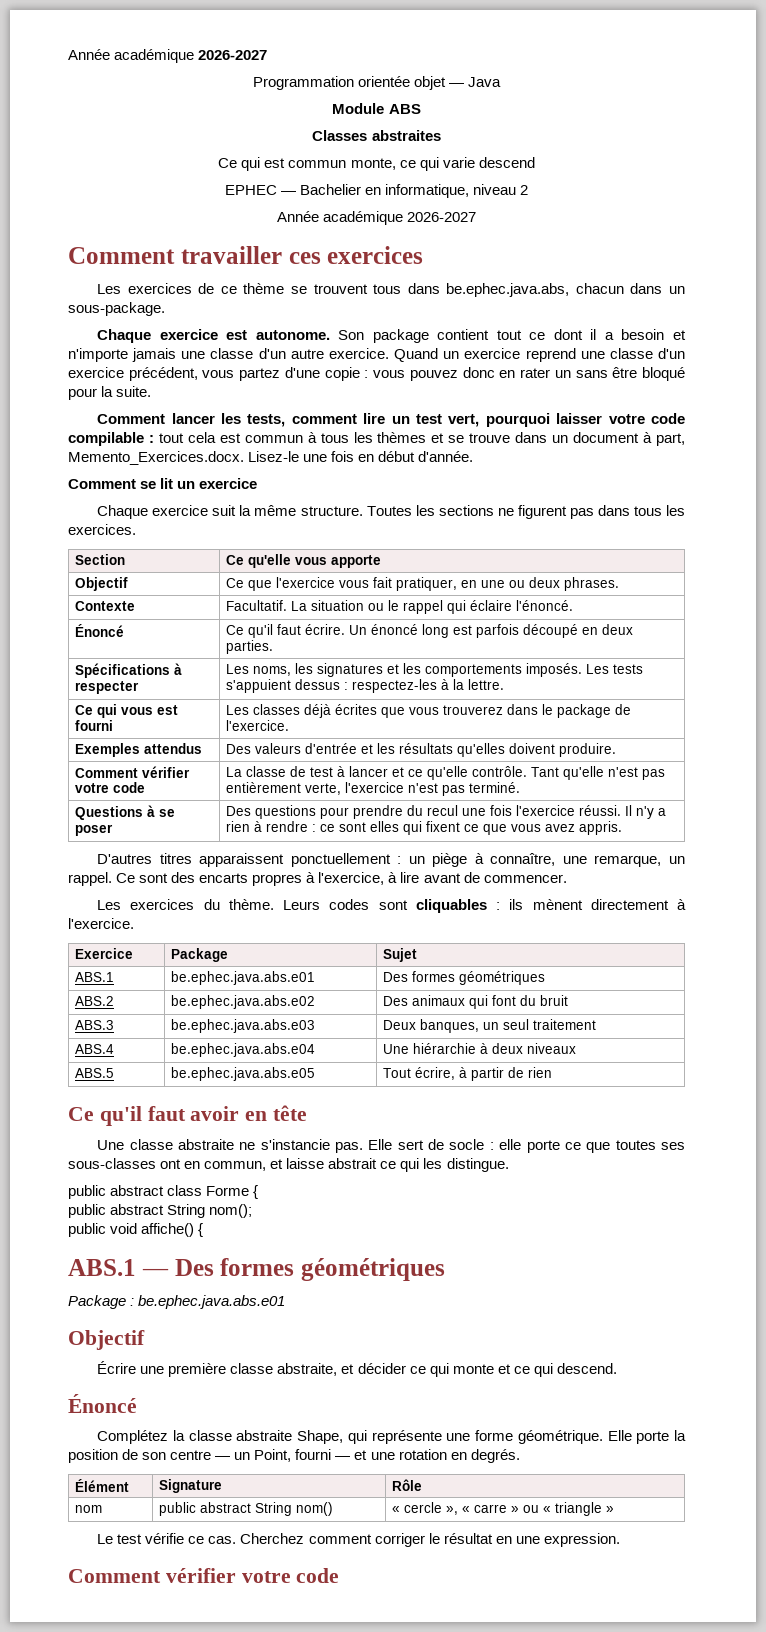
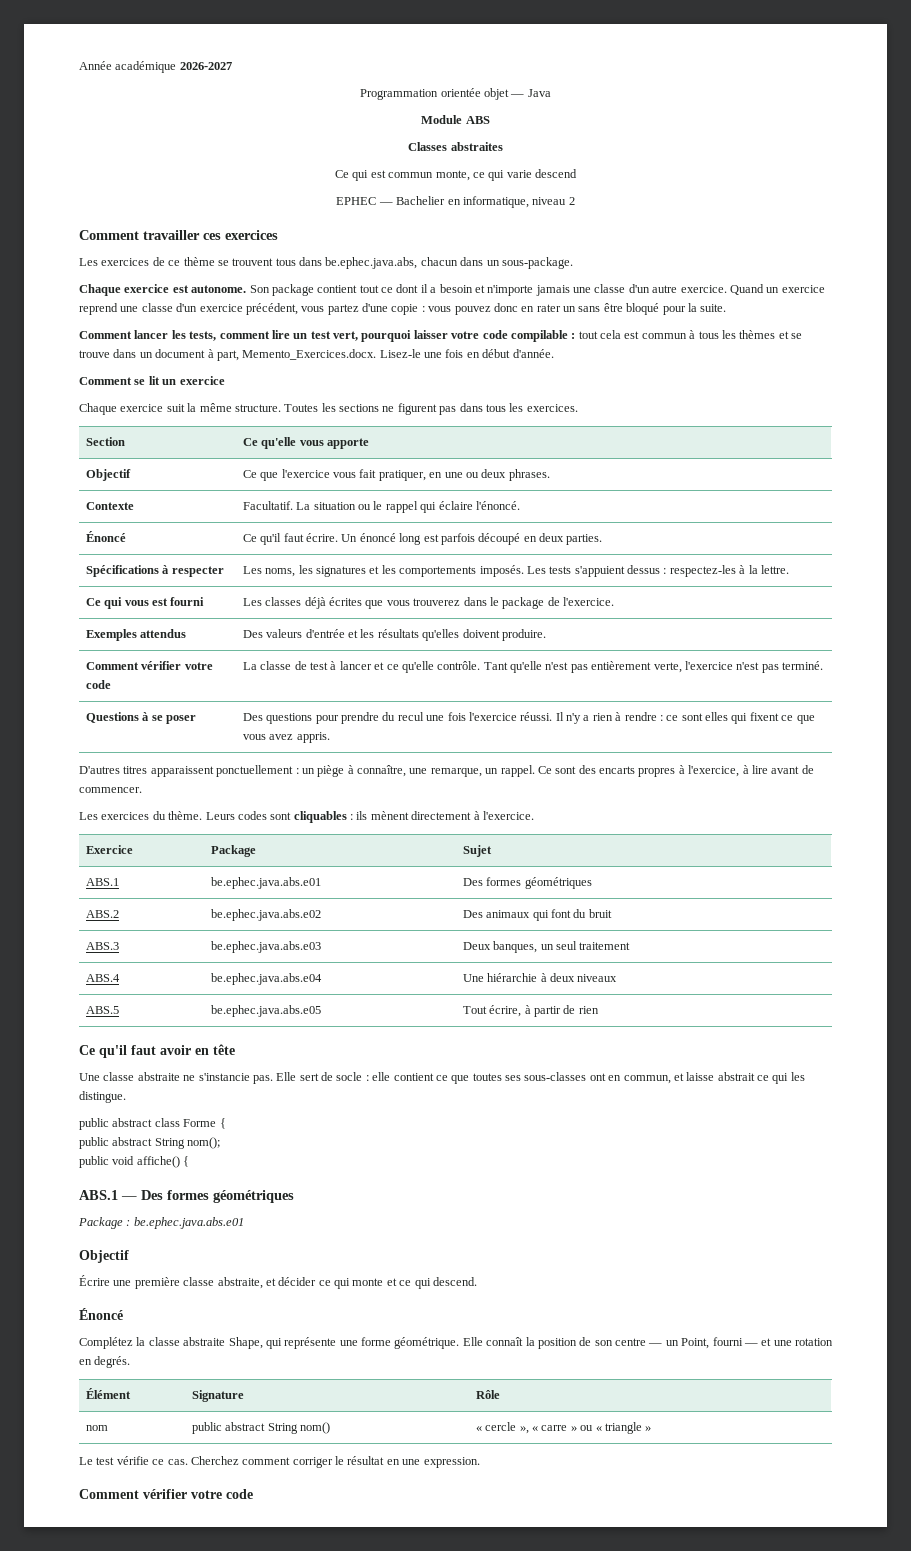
  EPHEC — Bachelier en informatique, niveau 2
- Année académique 2026-2027
- Elle sert de socle : elle porte ce que toutes ses sous-classes ont en commun, et laisse abstrait ce qui les distingue.
+ Elle sert de socle : elle contient ce que toutes ses sous-classes ont en commun, et laisse abstrait ce qui les distingue.
- Elle porte la position de son centre — un Point, fourni — et une rotation en degrés.
+ Elle connaît la position de son centre — un Point, fourni — et une rotation en degrés.

